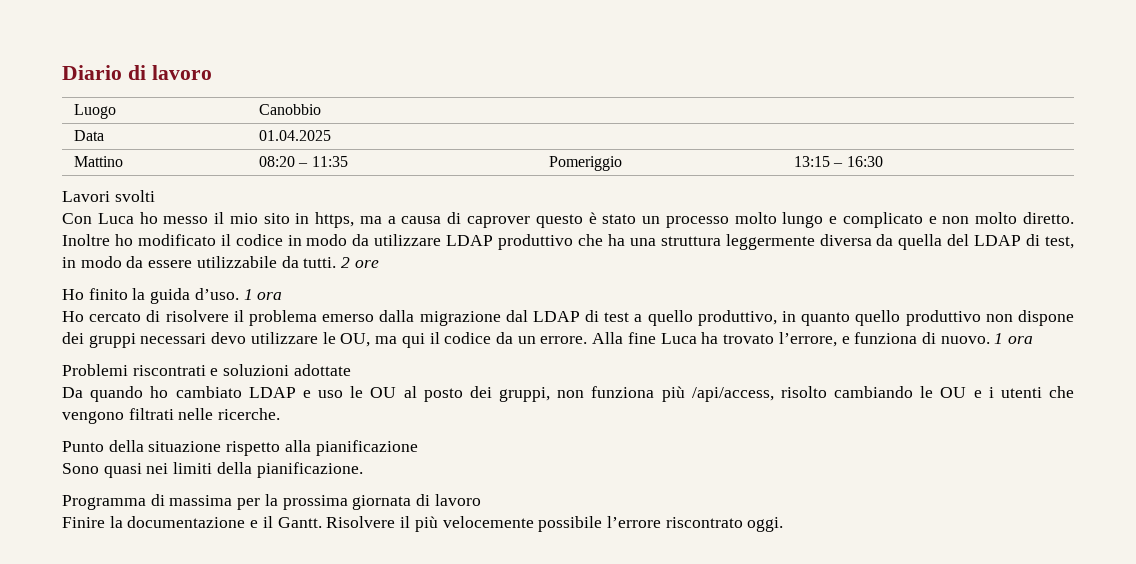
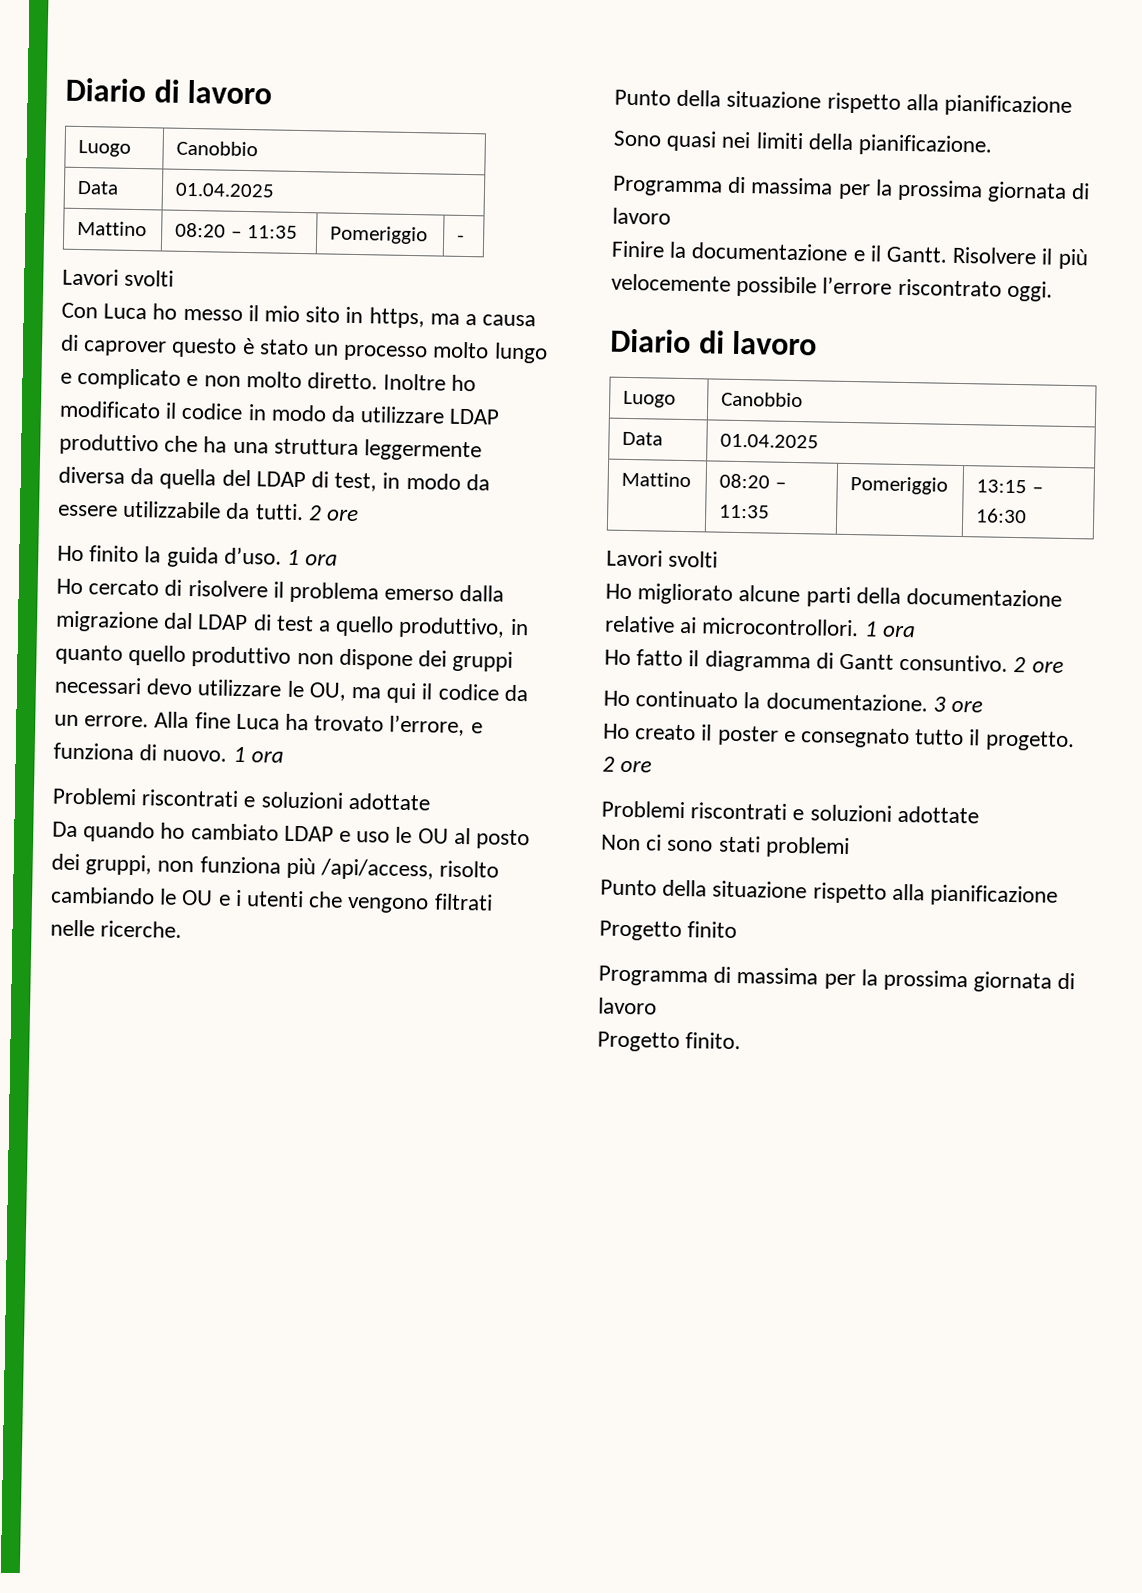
- Mattino | 08:20 – 11:35 | Pomeriggio | 13:15 – 16:30
+ Mattino | 08:20 – 11:35 | Pomeriggio | -
  Risolvere il più velocemente possibile l’errore riscontrato oggi.
+ Diario di lavoro
+ Luogo | Canobbio
+ Data | 01.04.2025
+ Mattino | 08:20 – 11:35 | Pomeriggio | 13:15 – 16:30
+ Lavori svolti
+ Ho migliorato alcune parti della documentazione relative ai microcontrollori. 1 ora
+ Ho fatto il diagramma di Gantt consuntivo. 2 ore
+ Ho continuato la documentazione. 3 ore
+ Ho creato il poster e consegnato tutto il progetto. 2 ore
+ Problemi riscontrati e soluzioni adottate
+ Non ci sono stati problemi
+ Punto della situazione rispetto alla pianificazione
+ Progetto finito
+ Programma di massima per la prossima giornata di lavoro
+ Progetto finito.

